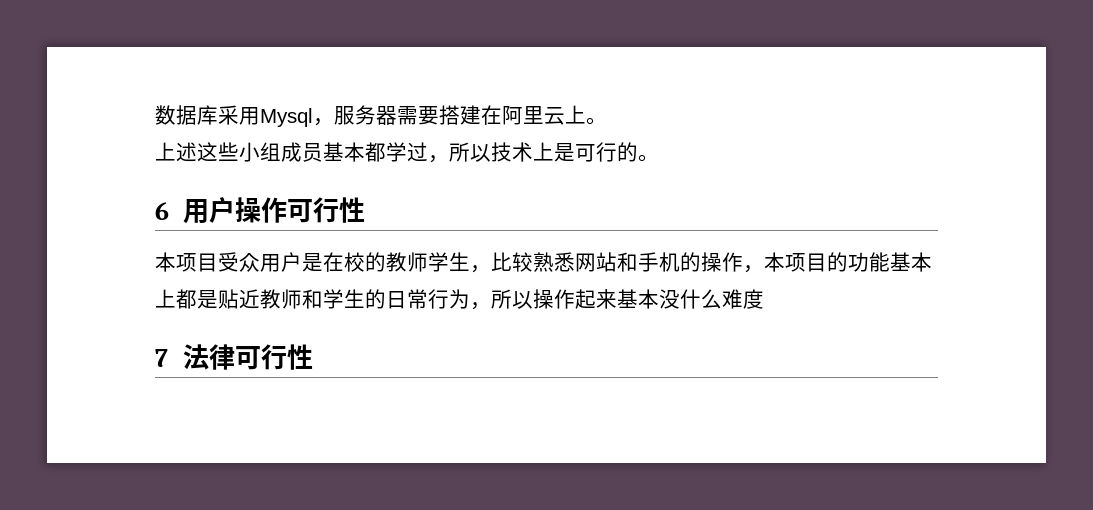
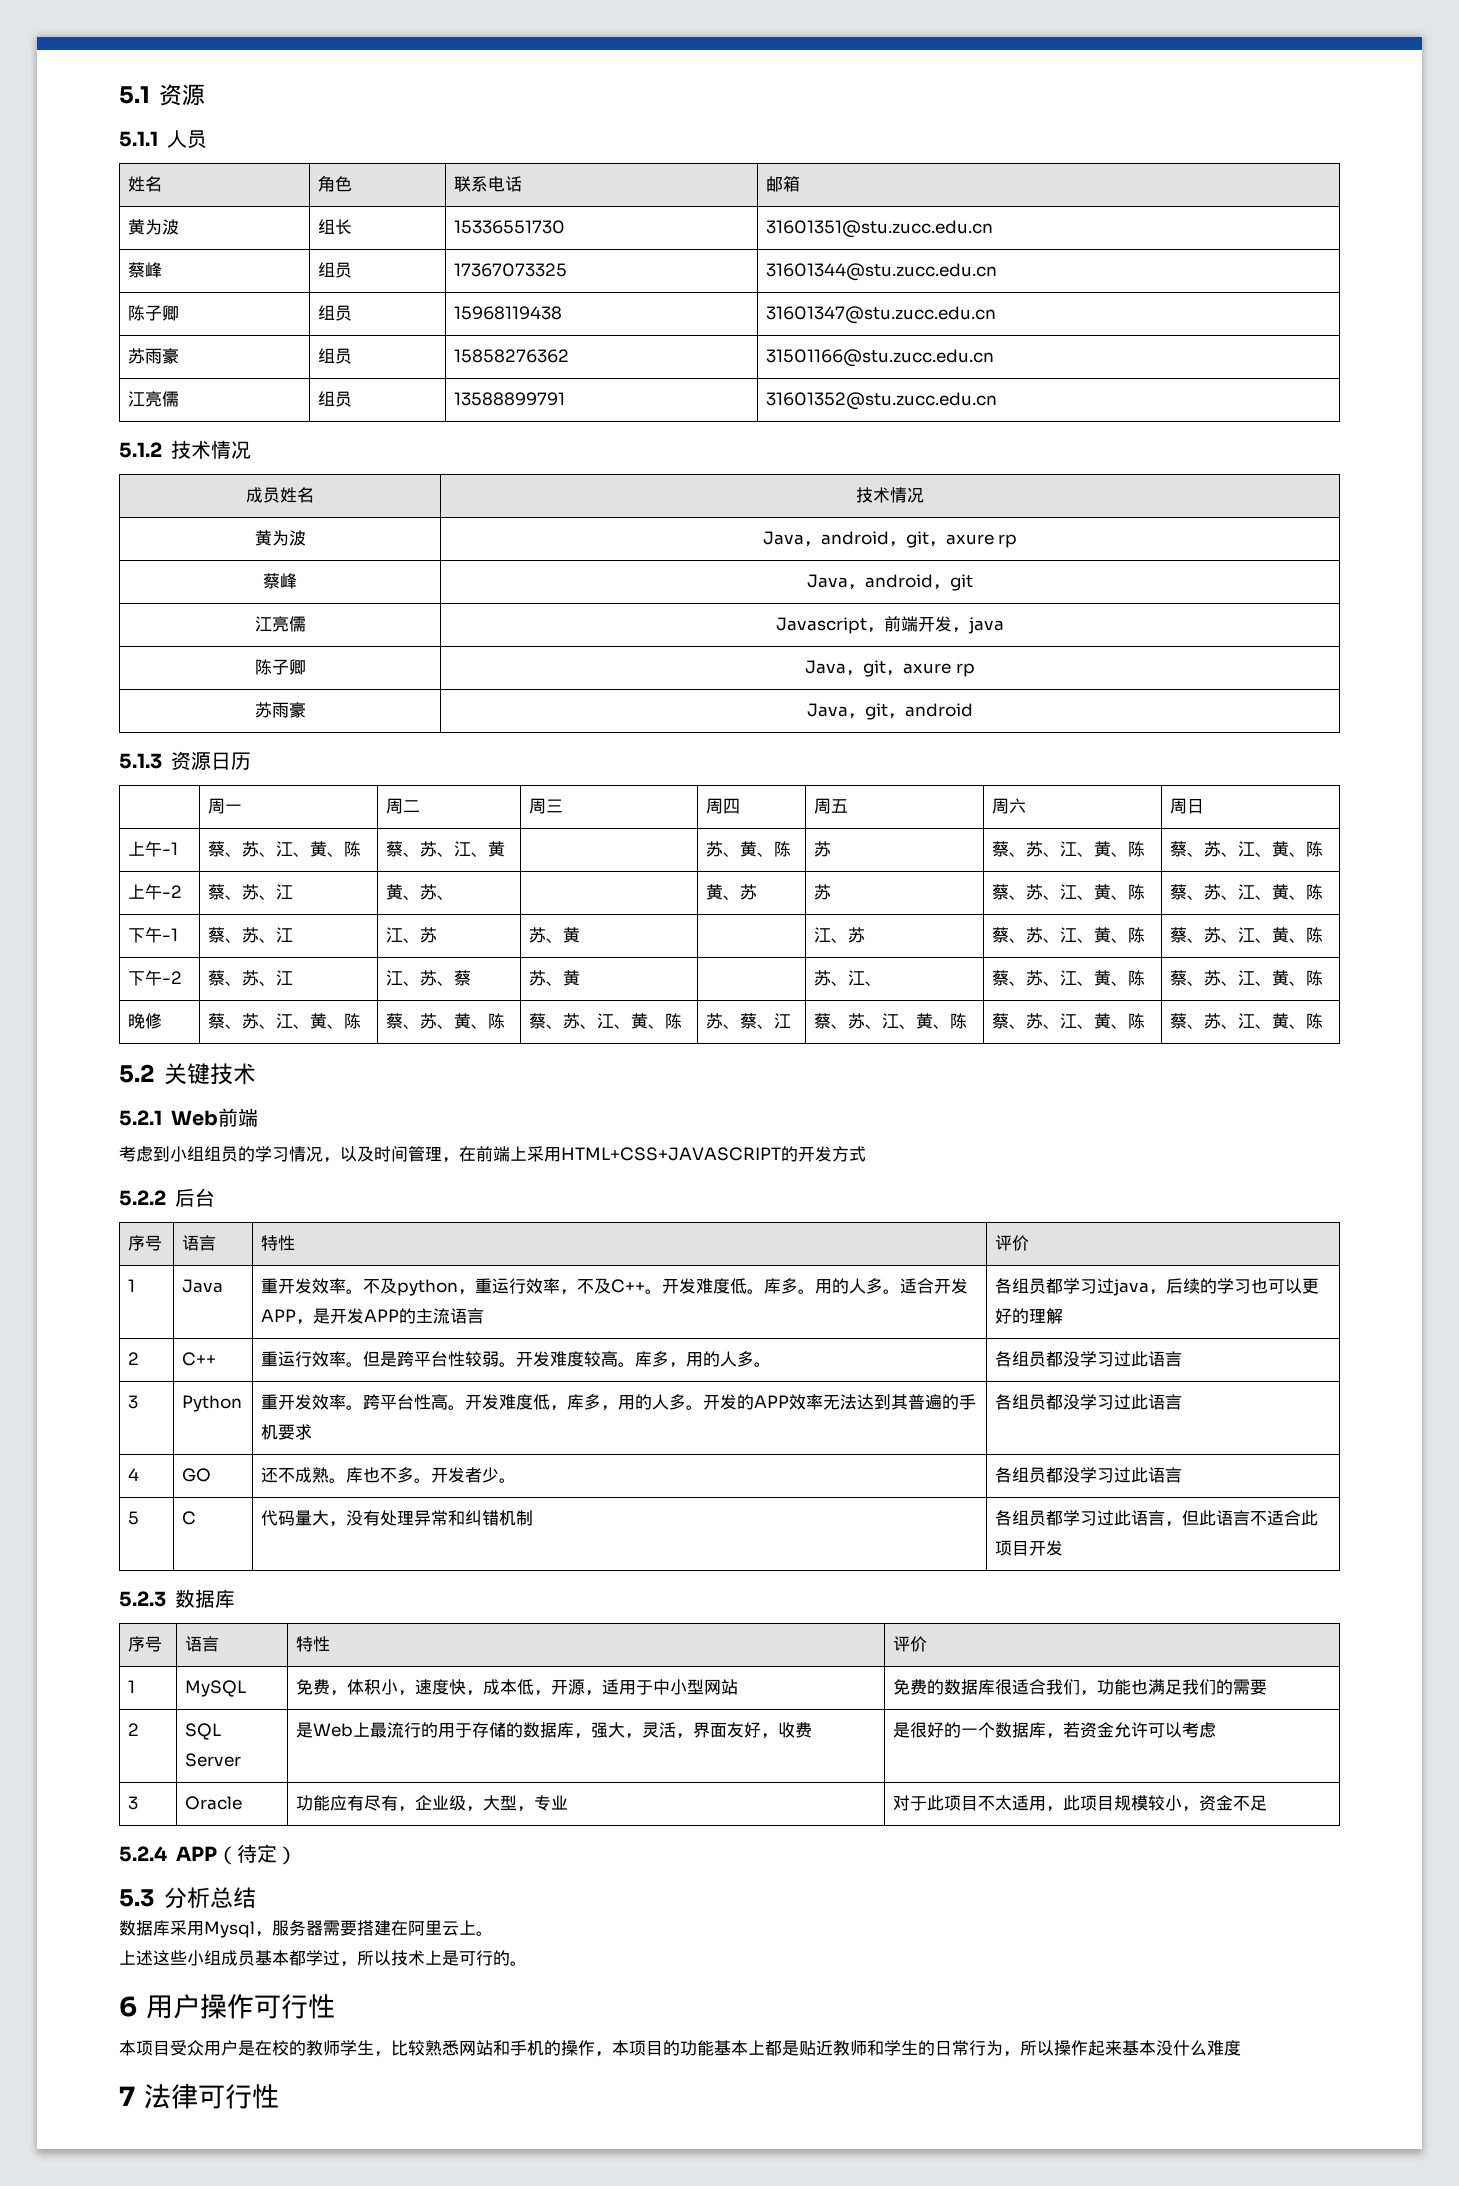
+ 5.1资源
+ 5.1.1人员
+ 姓名 | 角色 | 联系电话 | 邮箱
+ 黄为波 | 组长 | 15336551730 | 31601351@stu.zucc.edu.cn
+ 蔡峰 | 组员 | 17367073325 | 31601344@stu.zucc.edu.cn
+ 陈子卿 | 组员 | 15968119438 | 31601347@stu.zucc.edu.cn
+ 苏雨豪 | 组员 | 15858276362 | 31501166@stu.zucc.edu.cn
+ 江亮儒 | 组员 | 13588899791 | 31601352@stu.zucc.edu.cn
+ 5.1.2技术情况
+ 成员姓名 | 技术情况
+ 黄为波 | Java，android，git，axure rp
+ 蔡峰 | Java，android，git
+ 江亮儒 | Javascript，前端开发，java
+ 陈子卿 | Java，git，axure rp
+ 苏雨豪 | Java，git，android
+ 5.1.3资源日历
+ | 周一 | 周二 | 周三 | 周四 | 周五 | 周六 | 周日
+ 上午-1 | 蔡、苏、江、黄、陈 | 蔡、苏、江、黄 | | 苏、黄、陈 | 苏 | 蔡、苏、江、黄、陈 | 蔡、苏、江、黄、陈
+ 上午-2 | 蔡、苏、江 | 黄、苏、 | | 黄、苏 | 苏 | 蔡、苏、江、黄、陈 | 蔡、苏、江、黄、陈
+ 下午-1 | 蔡、苏、江 | 江、苏 | 苏、黄 | | 江、苏 | 蔡、苏、江、黄、陈 | 蔡、苏、江、黄、陈
+ 下午-2 | 蔡、苏、江 | 江、苏、蔡 | 苏、黄 | | 苏、江、 | 蔡、苏、江、黄、陈 | 蔡、苏、江、黄、陈
+ 晚修 | 蔡、苏、江、黄、陈 | 蔡、苏、黄、陈 | 蔡、苏、江、黄、陈 | 苏、蔡、江 | 蔡、苏、江、黄、陈 | 蔡、苏、江、黄、陈 | 蔡、苏、江、黄、陈
+ 5.2关键技术
+ 5.2.1 Web前端
+ 考虑到小组组员的学习情况，以及时间管理，在前端上采用HTML+CSS+JAVASCRIPT的开发方式
+ 5.2.2后台
+ 序号 | 语言 | 特性 | 评价
+ 1 | Java | 重开发效率。不及python，重运行效率，不及C++。开发难度低。库多。用的人多。适合开发APP，是开发APP的主流语言 | 各组员都学习过java，后续的学习也可以更好的理解
+ 2 | C++ | 重运行效率。但是跨平台性较弱。开发难度较高。库多，用的人多。 | 各组员都没学习过此语言
+ 3 | Python | 重开发效率。跨平台性高。开发难度低，库多，用的人多。开发的APP效率无法达到其普遍的手机要求 | 各组员都没学习过此语言
+ 4 | GO | 还不成熟。库也不多。开发者少。 | 各组员都没学习过此语言
+ 5 | C | 代码量大，没有处理异常和纠错机制 | 各组员都学习过此语言，但此语言不适合此项目开发
+ 5.2.3数据库
+ 序号 | 语言 | 特性 | 评价
+ 1 | MySQL | 免费，体积小，速度快，成本低，开源，适用于中小型网站 | 免费的数据库很适合我们，功能也满足我们的需要
+ 2 | SQL Server | 是Web上最流行的用于存储的数据库，强大，灵活，界面友好，收费 | 是很好的一个数据库，若资金允许可以考虑
+ 3 | Oracle | 功能应有尽有，企业级，大型，专业 | 对于此项目不太适用，此项目规模较小，资金不足
+ 5.2.4 APP（待定）
+ 5.3分析总结

